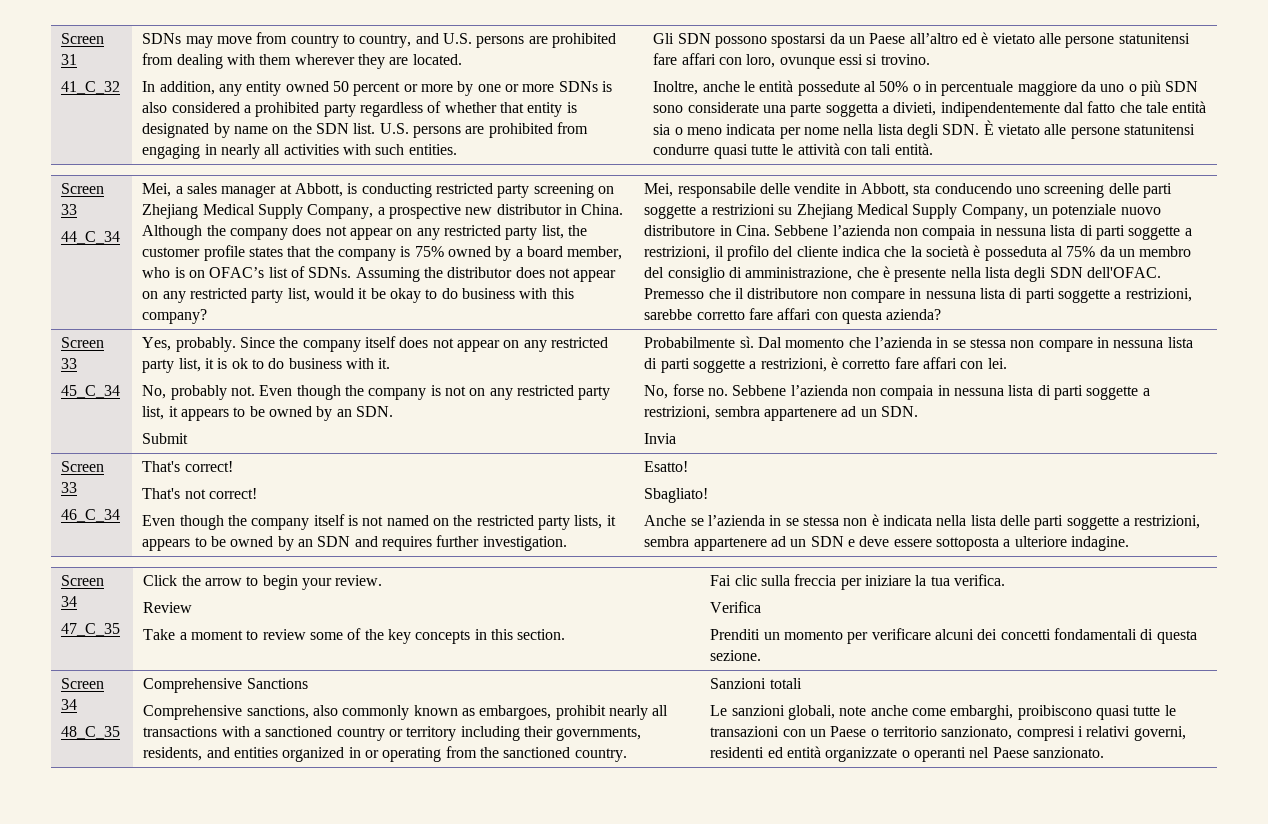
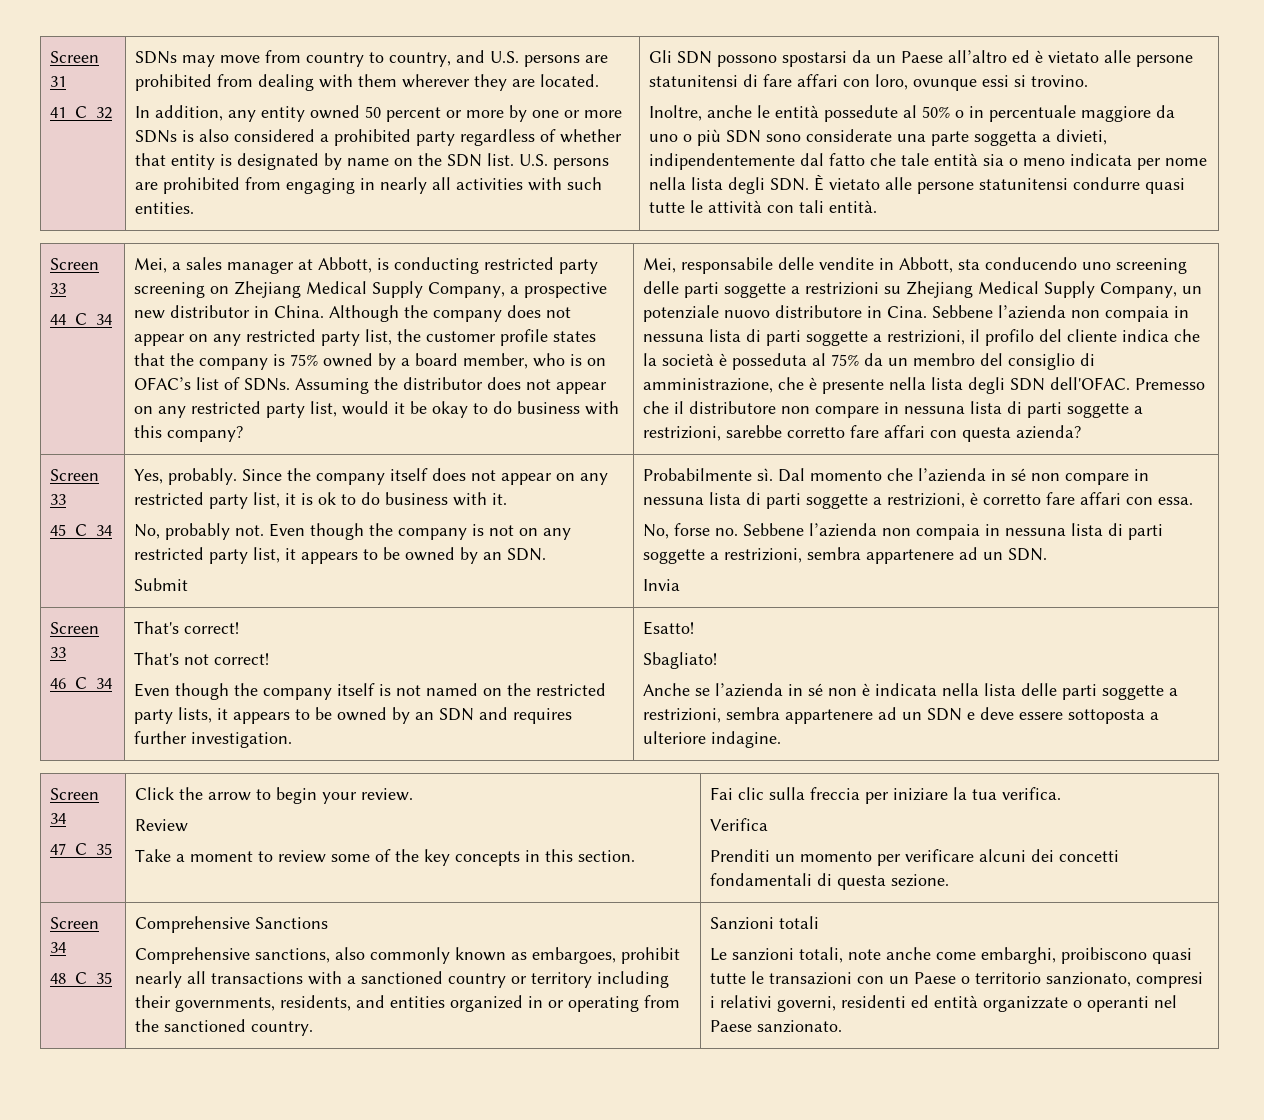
- Gli SDN possono spostarsi da un Paese all’altro ed è vietato alle persone statunitensi fare affari con loro, ovunque essi si trovino.
+ Gli SDN possono spostarsi da un Paese all’altro ed è vietato alle persone statunitensi di fare affari con loro, ovunque essi si trovino.
- Dal momento che l’azienda in se stessa non compare in nessuna lista di parti soggette a restrizioni, è corretto fare affari con lei.
+ Dal momento che l’azienda in sé non compare in nessuna lista di parti soggette a restrizioni, è corretto fare affari con essa.
- Anche se l’azienda in se stessa non è indicata nella lista delle parti soggette a restrizioni, sembra appartenere ad un SDN e deve essere sottoposta a ulteriore indagine.
+ Anche se l’azienda in sé non è indicata nella lista delle parti soggette a restrizioni, sembra appartenere ad un SDN e deve essere sottoposta a ulteriore indagine.
- Le sanzioni globali, note anche come embarghi, proibiscono quasi tutte le transazioni con un Paese o territorio sanzionato, compresi i relativi governi, residenti ed entità organizzate o operanti nel Paese sanzionato.
+ Le sanzioni totali, note anche come embarghi, proibiscono quasi tutte le transazioni con un Paese o territorio sanzionato, compresi i relativi governi, residenti ed entità organizzate o operanti nel Paese sanzionato.

